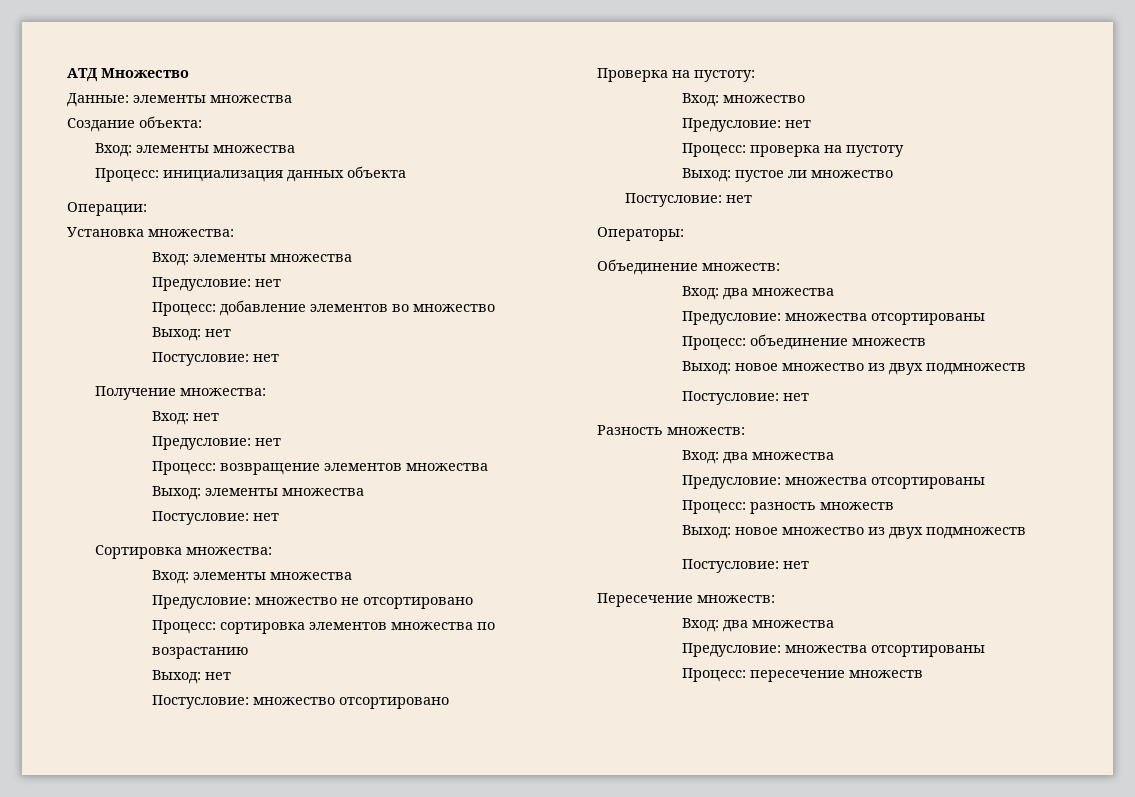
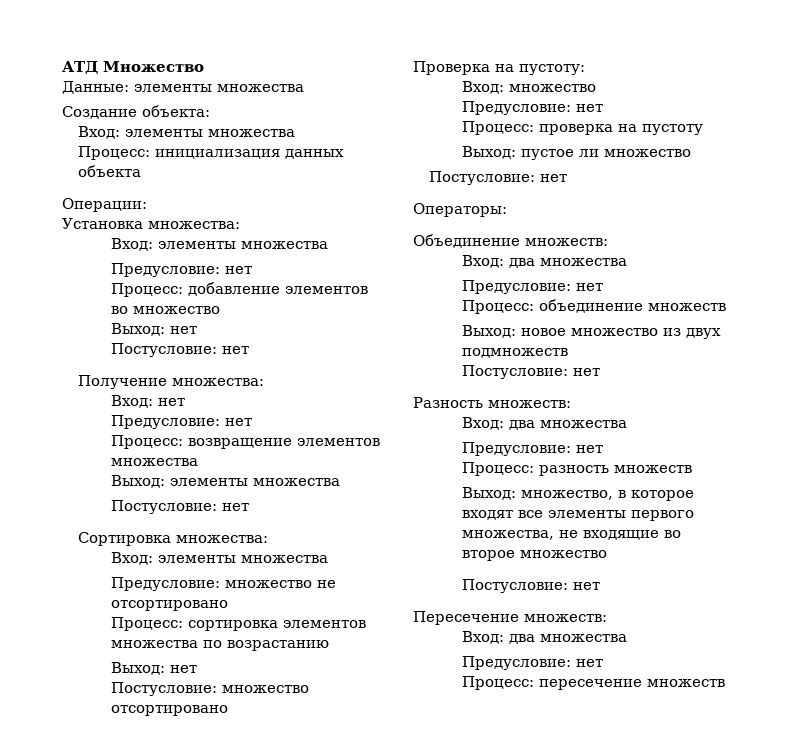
  Объединение множеств:
  Вход: два множества
- Предусловие: множества отсортированы
+ Предусловие: нет
  Разность множеств:
  Вход: два множества
- Предусловие: множества отсортированы
+ Предусловие: нет
  Процесс: разность множеств
- Выход: новое множество из двух подмножеств
+ Выход: множество, в которое входят все элементы первого множества, не входящие во второе множество
  Пересечение множеств:
  Вход: два множества
- Предусловие: множества отсортированы
+ Предусловие: нет

